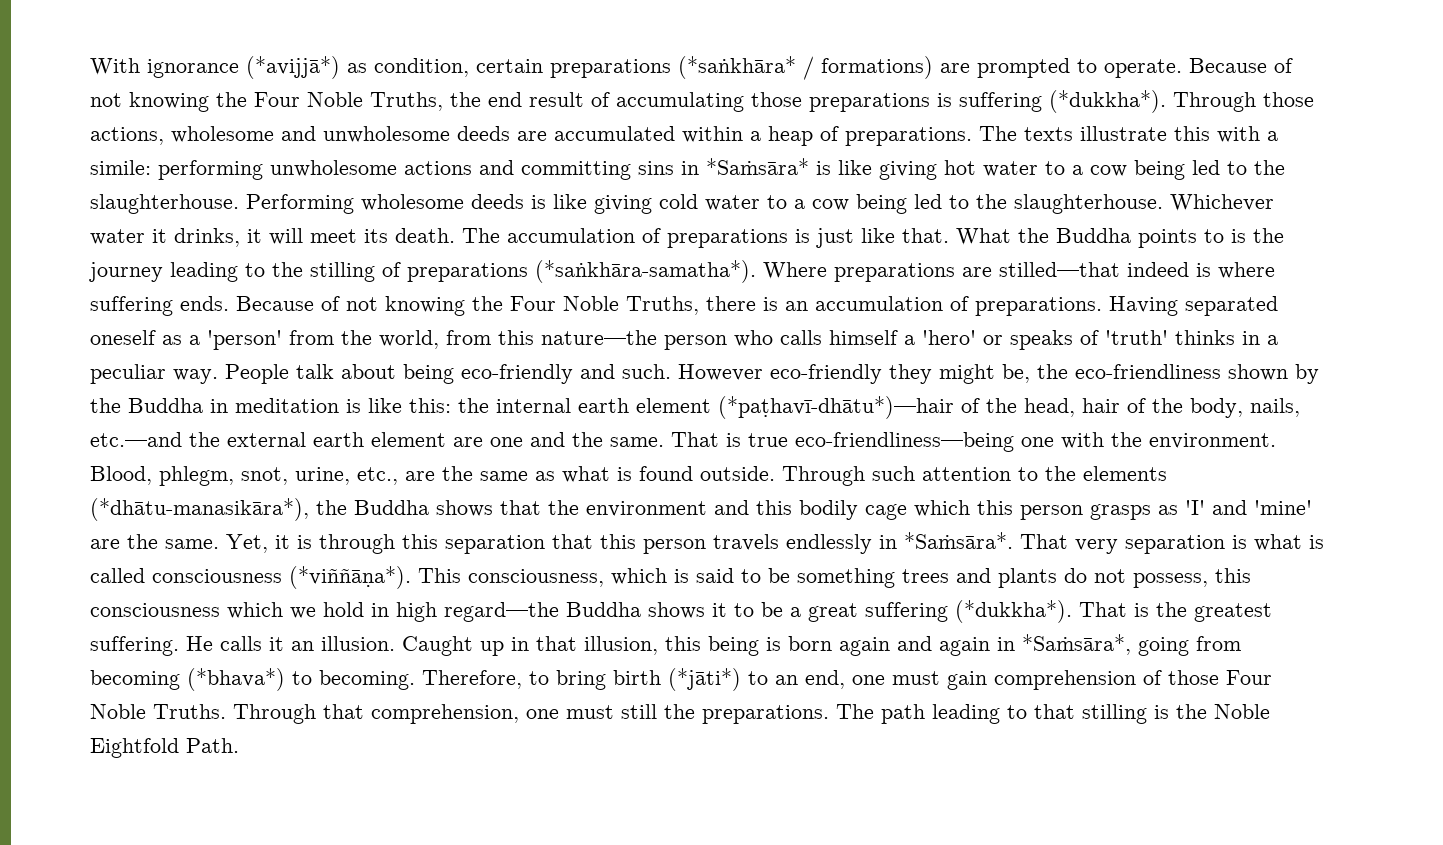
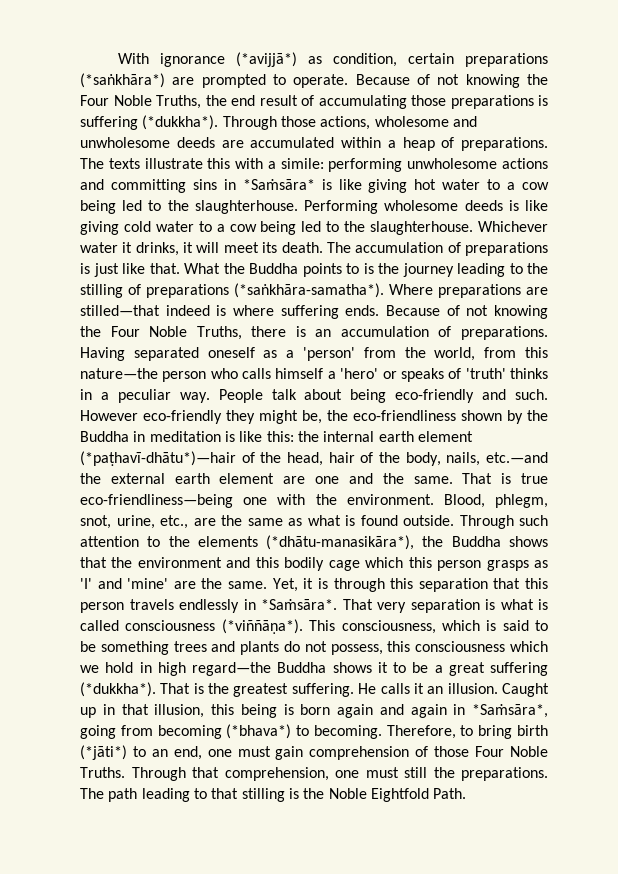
- With ignorance (*avijjā*) as condition, certain preparations (*saṅkhāra* / formations) are prompted to operate.
+ With ignorance (*avijjā*) as condition, certain preparations (*saṅkhāra*) are prompted to operate.

